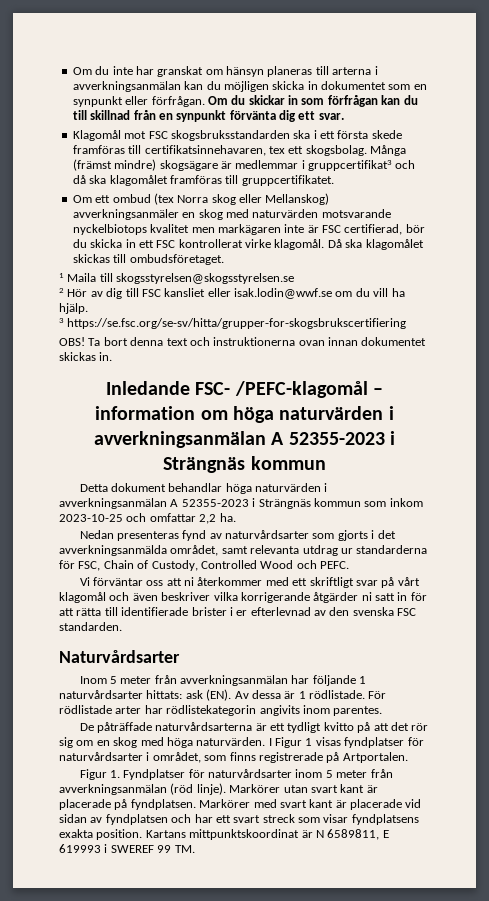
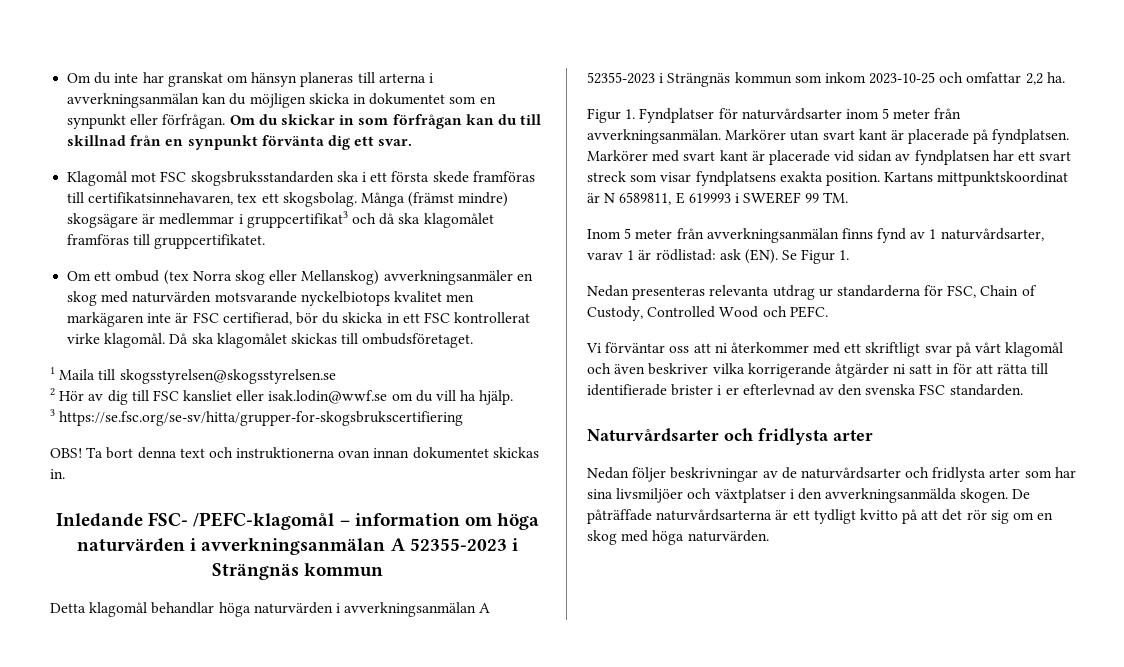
- Detta dokument behandlar höga naturvärden i avverkningsanmälan A 52355-2023 i Strängnäs kommun som inkom 2023-10-25 och omfattar 2,2 ha.
+ Detta klagomål behandlar höga naturvärden i avverkningsanmälan A 52355-2023 i Strängnäs kommun som inkom 2023-10-25 och omfattar 2,2 ha.
- Nedan presenteras fynd av naturvårdsarter som gjorts i det avverkningsanmälda området, samt relevanta utdrag ur standarderna för FSC, Chain of Custody, Controlled Wood och PEFC.
+ Figur 1. Fyndplatser för naturvårdsarter inom 5 meter från avverkningsanmälan. Markörer utan svart kant är placerade på fyndplatsen. Markörer med svart kant är placerade vid sidan av fyndplatsen har ett svart streck som visar fyndplatsens exakta position. Kartans mittpunktskoordinat är N 6589811, E 619993 i SWEREF 99 TM.
+ Inom 5 meter från avverkningsanmälan finns fynd av 1 naturvårdsarter, varav 1 är rödlistad: ask (EN). Se Figur 1.
+ Nedan presenteras relevanta utdrag ur standarderna för FSC, Chain of Custody, Controlled Wood och PEFC.
- Naturvårdsarter
- Inom 5 meter från avverkningsanmälan har följande 1 naturvårdsarter hittats: ask (EN). Av dessa är 1 rödlistade. För rödlistade arter har rödlistekategorin angivits inom parentes.
- De påträffade naturvårdsarterna är ett tydligt kvitto på att det rör sig om en skog med höga naturvärden. I Figur 1 visas fyndplatser för naturvårdsarter i området, som finns registrerade på Artportalen.
- Figur 1. Fyndplatser för naturvårdsarter inom 5 meter från avverkningsanmälan (röd linje). Markörer utan svart kant är placerade på fyndplatsen. Markörer med svart kant är placerade vid sidan av fyndplatsen och har ett svart streck som visar fyndplatsens exakta position. Kartans mittpunktskoordinat är N 6589811, E 619993 i SWEREF 99 TM.
+ Naturvårdsarter och fridlysta arter
+ Nedan följer beskrivningar av de naturvårdsarter och fridlysta arter som har sina livsmiljöer och växtplatser i den avverkningsanmälda skogen. De påträffade naturvårdsarterna är ett tydligt kvitto på att det rör sig om en skog med höga naturvärden.

